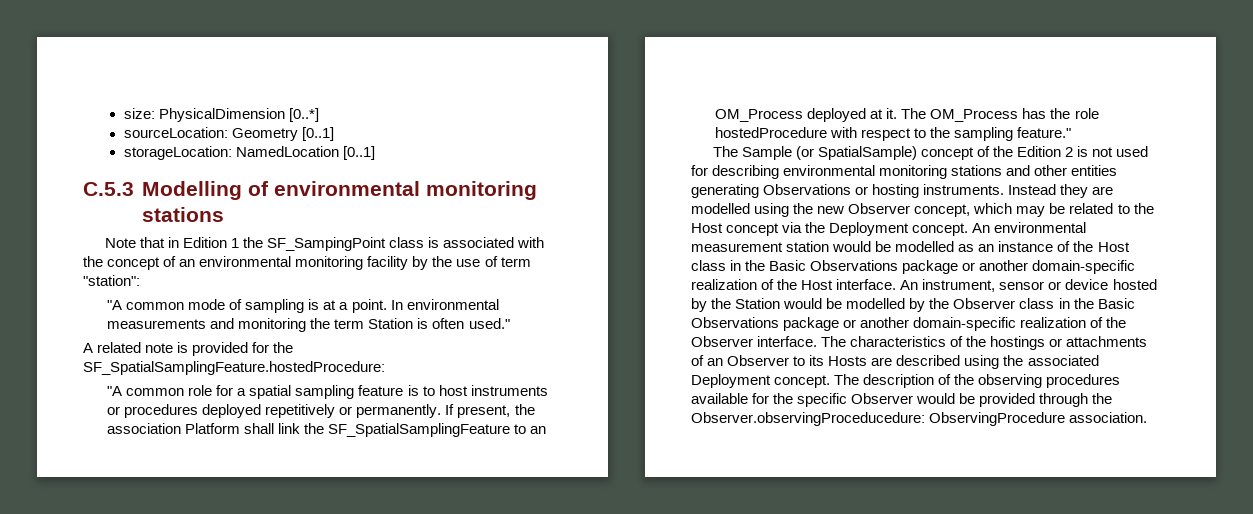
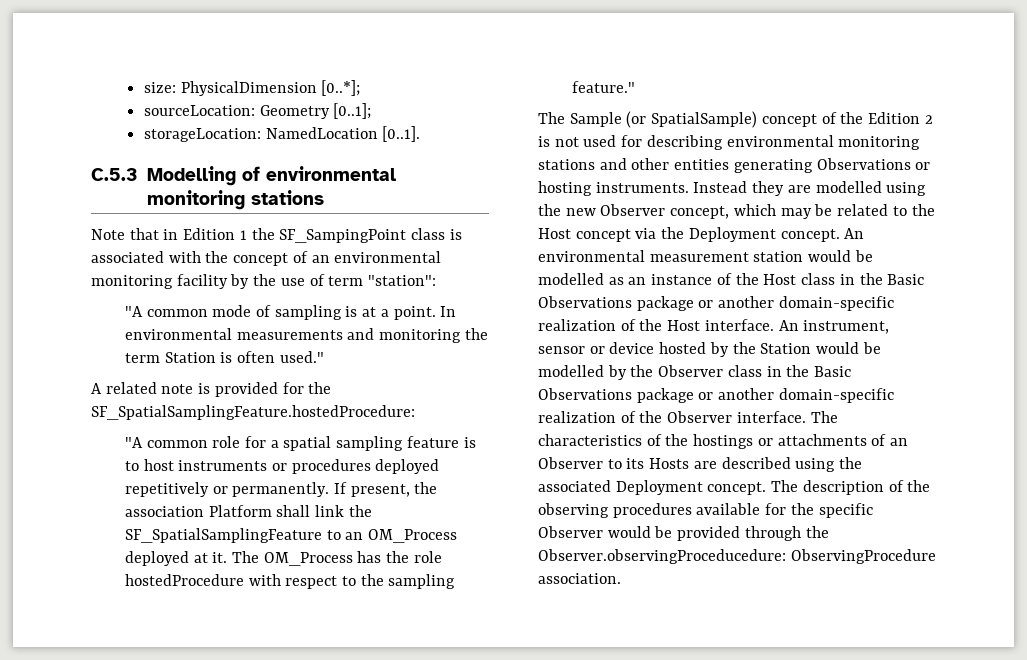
- size: PhysicalDimension [0..*]
+ size: PhysicalDimension [0..*];
- sourceLocation: Geometry [0..1]
+ sourceLocation: Geometry [0..1];
- storageLocation: NamedLocation [0..1]
+ storageLocation: NamedLocation [0..1].

